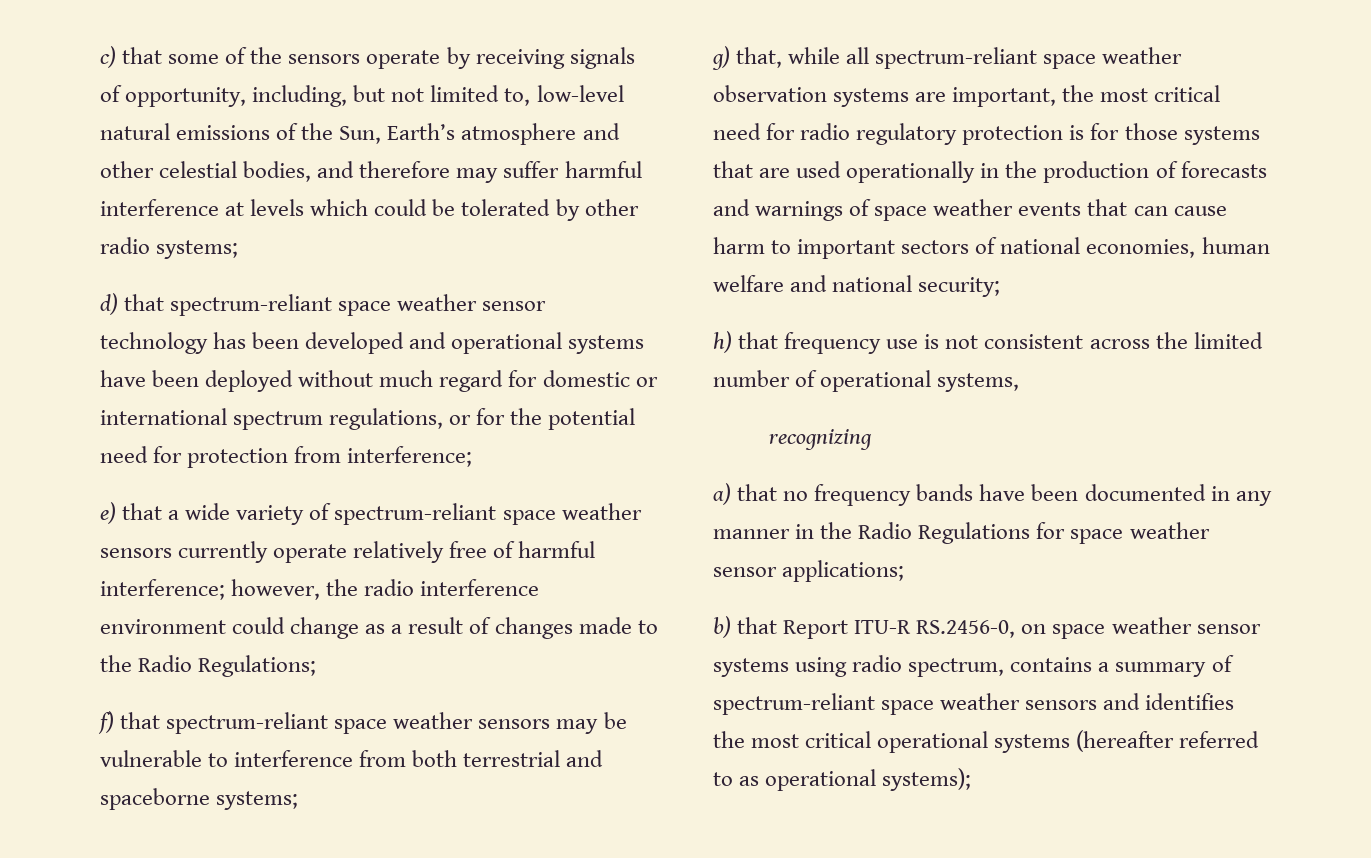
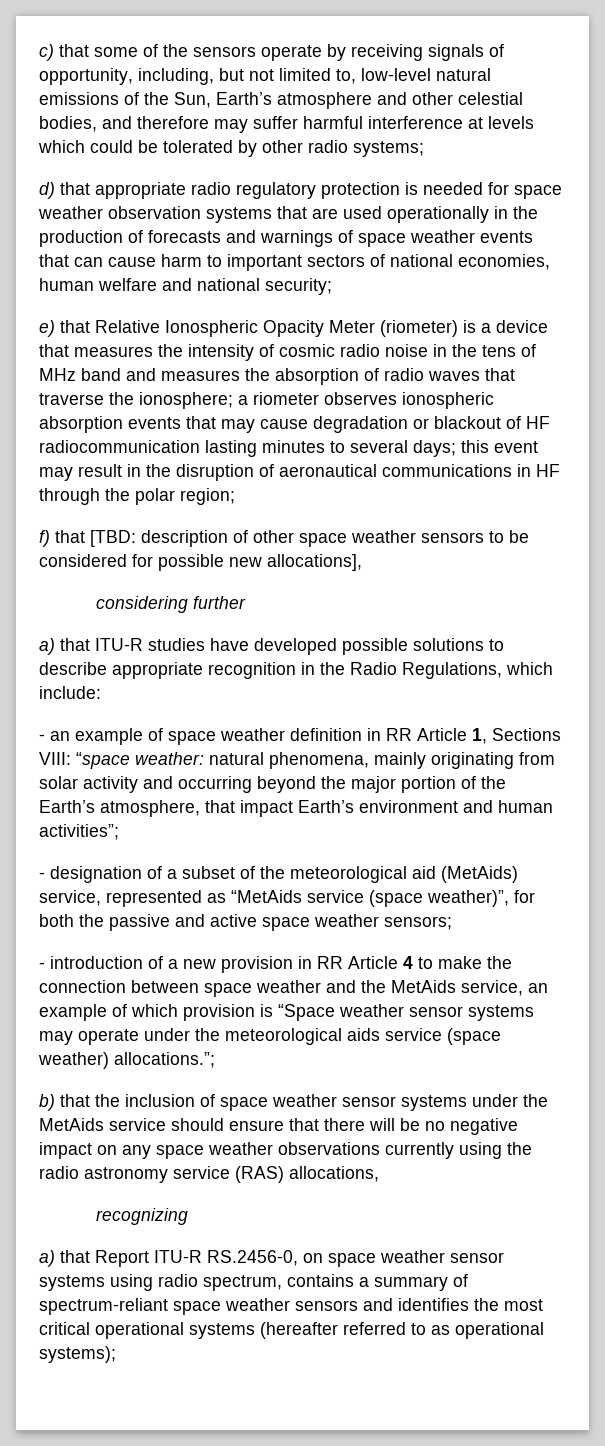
- d) that spectrum-reliant space weather sensor technology has been developed and operational systems have been deployed without much regard for domestic or international spectrum regulations, or for the potential need for protection from interference;
- e) that a wide variety of spectrum-reliant space weather sensors currently operate relatively free of harmful interference; however, the radio interference environment could change as a result of changes made to the Radio Regulations;
- f) that spectrum-reliant space weather sensors may be vulnerable to interference from both terrestrial and spaceborne systems;
- g) that, while all spectrum-reliant space weather observation systems are important, the most critical need for radio regulatory protection is for those systems that are used operationally in the production of forecasts and warnings of space weather events that can cause harm to important sectors of national economies, human welfare and national security;
+ d) that appropriate radio regulatory protection is needed for space weather observation systems that are used operationally in the production of forecasts and warnings of space weather events that can cause harm to important sectors of national economies, human welfare and national security;
- h) that frequency use is not consistent across the limited number of operational systems,
+ e) that Relative Ionospheric Opacity Meter (riometer) is a device that measures the intensity of cosmic radio noise in the tens of MHz band and measures the absorption of radio waves that traverse the ionosphere; a riometer observes ionospheric absorption events that may cause degradation or blackout of HF radiocommunication lasting minutes to several days; this event may result in the disruption of aeronautical communications in HF through the polar region;
+ f) that [TBD: description of other space weather sensors to be considered for possible new allocations],
+ considering further
+ a) that ITU-R studies have developed possible solutions to describe appropriate recognition in the Radio Regulations, which include:
+ - an example of space weather definition in RR Article 1, Sections VIII: “space weather: natural phenomena, mainly originating from solar activity and occurring beyond the major portion of the Earth’s atmosphere, that impact Earth’s environment and human activities”;
+ - designation of a subset of the meteorological aid (MetAids) service, represented as “MetAids service (space weather)”, for both the passive and active space weather sensors;
+ - introduction of a new provision in RR Article 4 to make the connection between space weather and the MetAids service, an example of which provision is “Space weather sensor systems may operate under the meteorological aids service (space weather) allocations.”;
+ b) that the inclusion of space weather sensor systems under the MetAids service should ensure that there will be no negative impact on any space weather observations currently using the radio astronomy service (RAS) allocations,
  recognizing
- a) that no frequency bands have been documented in any manner in the Radio Regulations for space weather sensor applications;
- b) that Report ITU-R RS.2456-0, on space weather sensor systems using radio spectrum, contains a summary of spectrum-reliant space weather sensors and identifies the most critical operational systems (hereafter referred to as operational systems);
+ a) that Report ITU-R RS.2456-0, on space weather sensor systems using radio spectrum, contains a summary of spectrum-reliant space weather sensors and identifies the most critical operational systems (hereafter referred to as operational systems);

